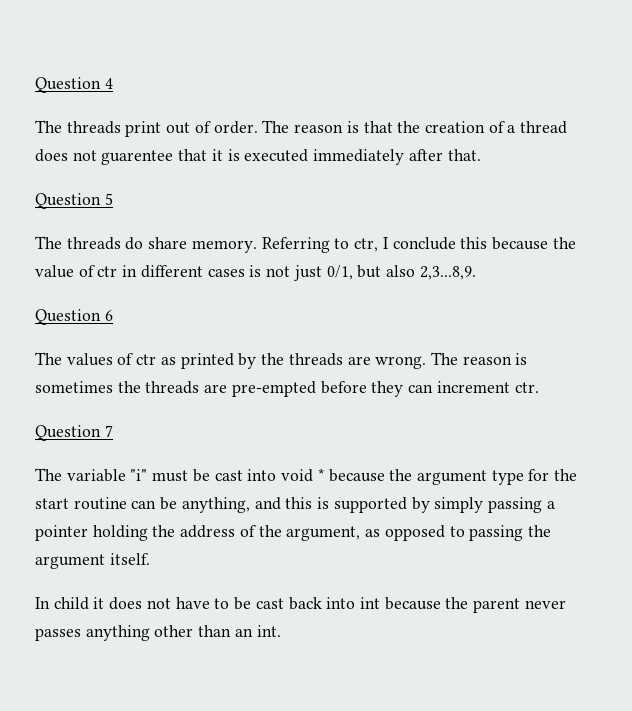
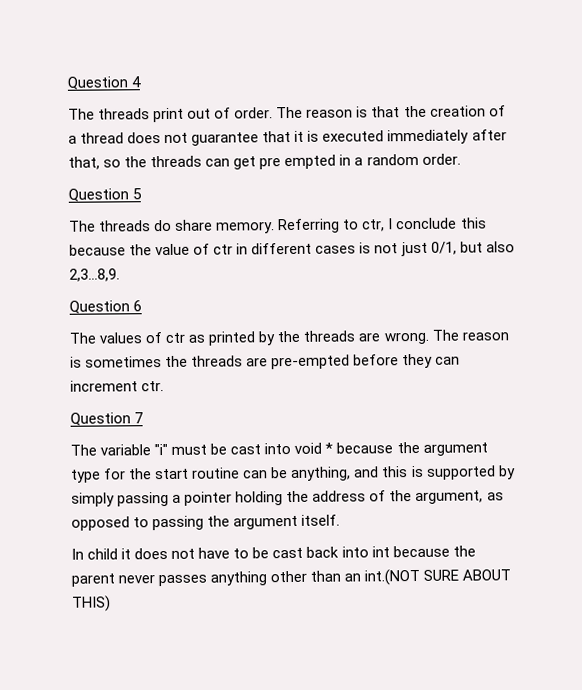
- The reason is that the creation of a thread does not guarentee that it is executed immediately after that.
+ The reason is that the creation of a thread does not guarantee that it is executed immediately after that, so the threads can get pre empted in a random order.
- In child it does not have to be cast back into int because the parent never passes anything other than an int.
+ In child it does not have to be cast back into int because the parent never passes anything other than an int.(NOT SURE ABOUT THIS)

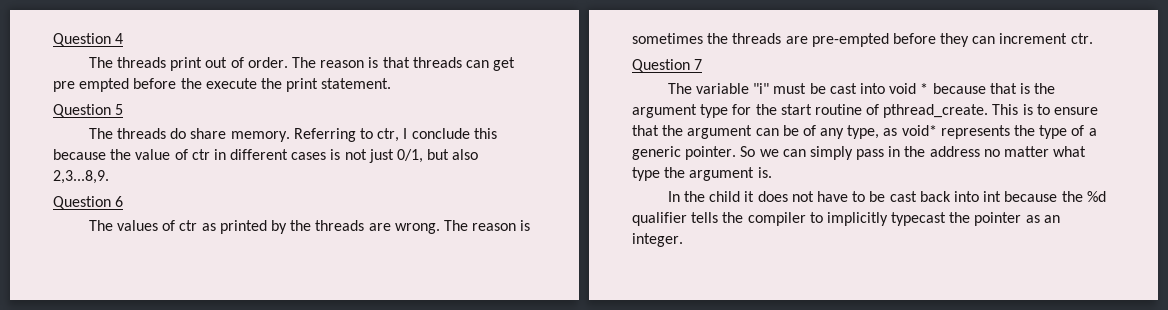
- The reason is that the creation of a thread does not guarantee that it is executed immediately after that, so the threads can get pre empted in a random order.
+ The reason is that threads can get pre empted before the execute the print statement.
- The variable "i" must be cast into void * because the argument type for the start routine can be anything, and this is supported by simply passing a pointer holding the address of the argument, as opposed to passing the argument itself.
+ The variable "i" must be cast into void * because that is the argument type for the start routine of pthread_create. This is to ensure that the argument can be of any type, as void* represents the type of a generic pointer. So we can simply pass in the address no matter what type the argument is.
- In child it does not have to be cast back into int because the parent never passes anything other than an int.(NOT SURE ABOUT THIS)
+ In the child it does not have to be cast back into int because the %d qualifier tells the compiler to implicitly typecast the pointer as an integer.

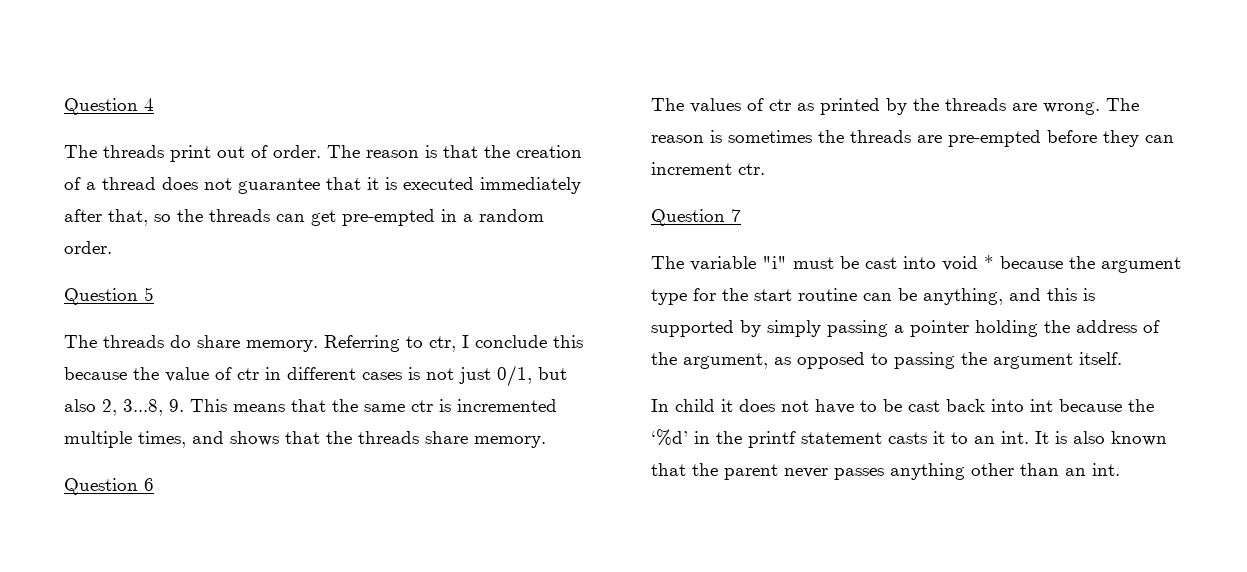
- The reason is that threads can get pre empted before the execute the print statement.
+ The reason is that the creation of a thread does not guarantee that it is executed immediately after that, so the threads can get pre-empted in a random order.
- Referring to ctr, I conclude this because the value of ctr in different cases is not just 0/1, but also 2,3...8,9.
+ Referring to ctr, I conclude this because the value of ctr in different cases is not just 0/1, but also 2, 3...8, 9. This means that the same ctr is incremented multiple times, and shows that the threads share memory.
- The variable "i" must be cast into void * because that is the argument type for the start routine of pthread_create. This is to ensure that the argument can be of any type, as void* represents the type of a generic pointer. So we can simply pass in the address no matter what type the argument is.
+ The variable "i" must be cast into void * because the argument type for the start routine can be anything, and this is supported by simply passing a pointer holding the address of the argument, as opposed to passing the argument itself.
- In the child it does not have to be cast back into int because the %d qualifier tells the compiler to implicitly typecast the pointer as an integer.
+ In child it does not have to be cast back into int because the ‘%d’ in the printf statement casts it to an int. It is also known that the parent never passes anything other than an int.

